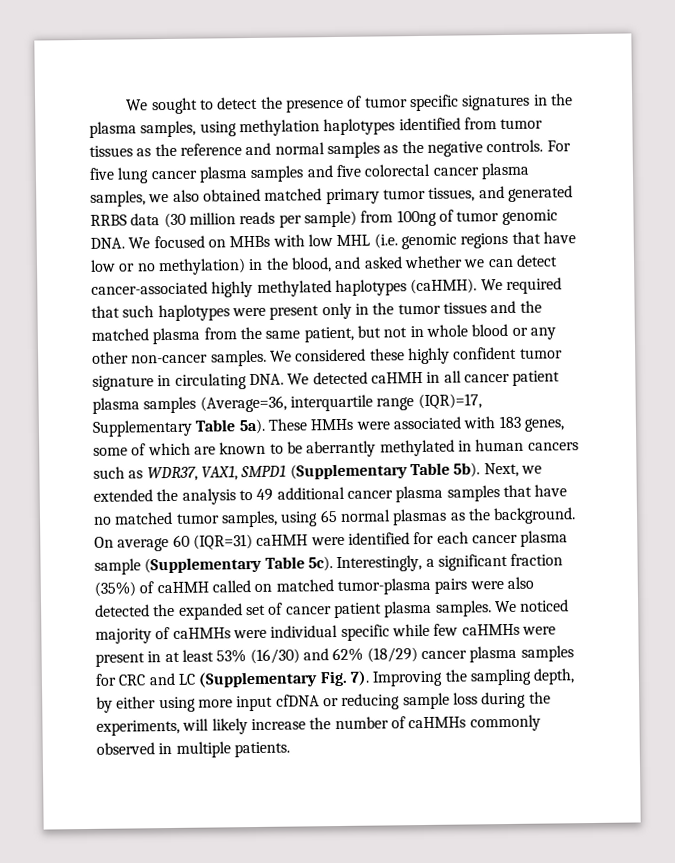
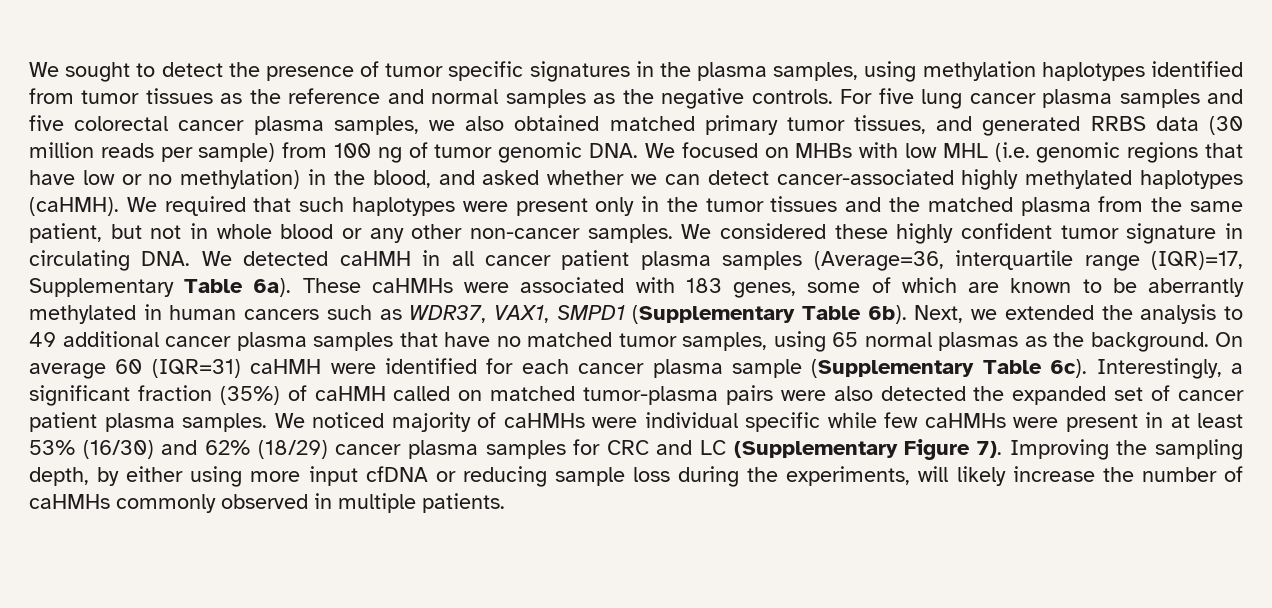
- For five lung cancer plasma samples and five colorectal cancer plasma samples, we also obtained matched primary tumor tissues, and generated RRBS data (30 million reads per sample) from 100ng of tumor genomic DNA. We focused on MHBs with low MHL (i.e. genomic regions that have low or no methylation) in the blood, and asked whether we can detect cancer-associated highly methylated haplotypes (caHMH).
+ For five lung cancer plasma samples and five colorectal cancer plasma samples, we also obtained matched primary tumor tissues, and generated RRBS data (30 million reads per sample) from 100 ng of tumor genomic DNA. We focused on MHBs with low MHL (i.e. genomic regions that have low or no methylation) in the blood, and asked whether we can detect cancer-associated highly methylated haplotypes (caHMH).
- We considered these highly confident tumor signature in circulating DNA. We detected caHMH in all cancer patient plasma samples (Average=36, interquartile range (IQR)=17, Supplementary Table 5a). These HMHs were associated with 183 genes, some of which are known to be aberrantly methylated in human cancers such as WDR37, VAX1, SMPD1 (Supplementary Table 5b).
+ We considered these highly confident tumor signature in circulating DNA. We detected caHMH in all cancer patient plasma samples (Average=36, interquartile range (IQR)=17, Supplementary Table 6a). These caHMHs were associated with 183 genes, some of which are known to be aberrantly methylated in human cancers such as WDR37, VAX1, SMPD1 (Supplementary Table 6b).
- On average 60 (IQR=31) caHMH were identified for each cancer plasma sample (Supplementary Table 5c).
+ On average 60 (IQR=31) caHMH were identified for each cancer plasma sample (Supplementary Table 6c).
- We noticed majority of caHMHs were individual specific while few caHMHs were present in at least 53% (16/30) and 62% (18/29) cancer plasma samples for CRC and LC (Supplementary Fig. 7).
+ We noticed majority of caHMHs were individual specific while few caHMHs were present in at least 53% (16/30) and 62% (18/29) cancer plasma samples for CRC and LC (Supplementary Figure 7).

